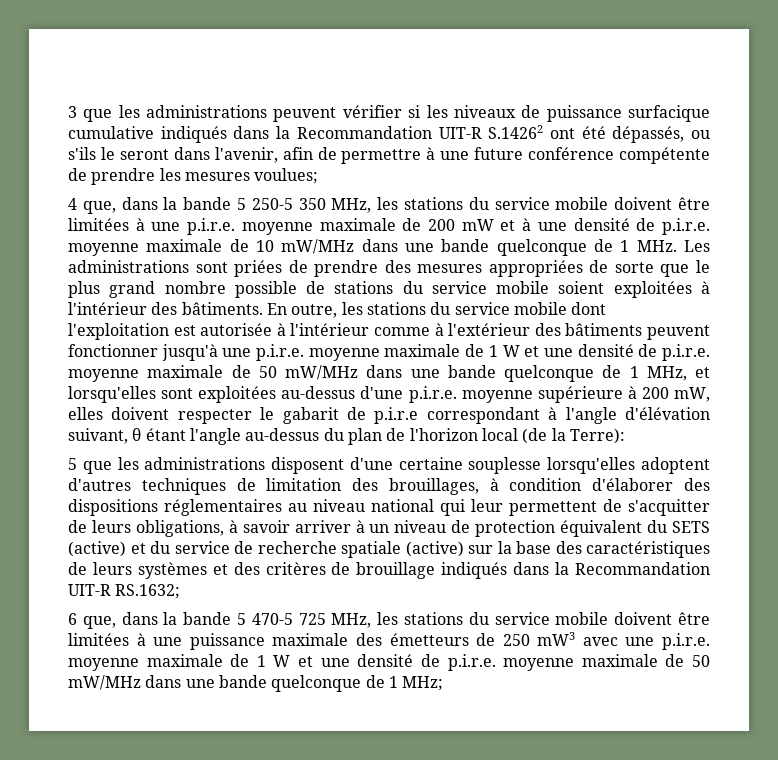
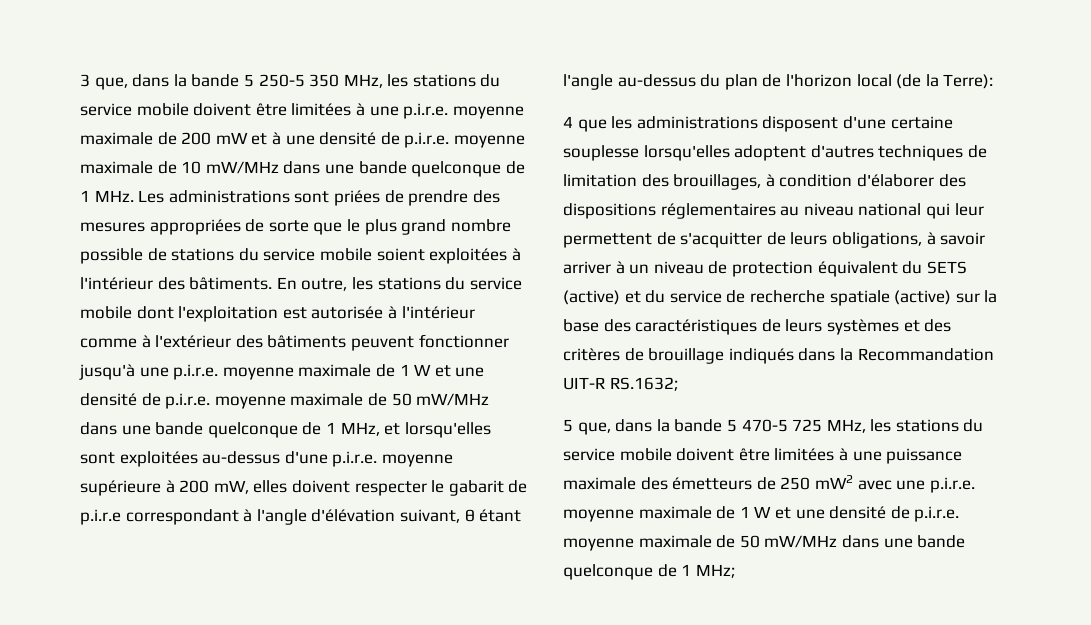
- 3 que les administrations peuvent vérifier si les niveaux de puissance surfacique cumulative indiqués dans la Recommandation UIT-R S.14262 ont été dépassés, ou s'ils le seront dans l'avenir, afin de permettre à une future conférence compétente de prendre les mesures voulues;
- 4 que, dans la bande 5 250-5 350 MHz, les stations du service mobile doivent être limitées à une p.i.r.e. moyenne maximale de 200 mW et à une densité de p.i.r.e. moyenne maximale de 10 mW/MHz dans une bande quelconque de 1 MHz. Les administrations sont priées de prendre des mesures appropriées de sorte que le plus grand nombre possible de stations du service mobile soient exploitées à l'intérieur des bâtiments.
+ 3 que, dans la bande 5 250-5 350 MHz, les stations du service mobile doivent être limitées à une p.i.r.e. moyenne maximale de 200 mW et à une densité de p.i.r.e. moyenne maximale de 10 mW/MHz dans une bande quelconque de 1 MHz. Les administrations sont priées de prendre des mesures appropriées de sorte que le plus grand nombre possible de stations du service mobile soient exploitées à l'intérieur des bâtiments.
- 5 que les administrations disposent d'une certaine souplesse lorsqu'elles adoptent d'autres techniques de limitation des brouillages, à condition d'élaborer des dispositions réglementaires au niveau national qui leur permettent de s'acquitter de leurs obligations, à savoir arriver à un niveau de protection équivalent du SETS (active) et du service de recherche spatiale (active) sur la base des caractéristiques de leurs systèmes et des critères de brouillage indiqués dans la Recommandation UIT-R RS.1632;
+ 4 que les administrations disposent d'une certaine souplesse lorsqu'elles adoptent d'autres techniques de limitation des brouillages, à condition d'élaborer des dispositions réglementaires au niveau national qui leur permettent de s'acquitter de leurs obligations, à savoir arriver à un niveau de protection équivalent du SETS (active) et du service de recherche spatiale (active) sur la base des caractéristiques de leurs systèmes et des critères de brouillage indiqués dans la Recommandation UIT-R RS.1632;
- 6 que, dans la bande 5 470-5 725 MHz, les stations du service mobile doivent être limitées à une puissance maximale des émetteurs de 250 mW3 avec une p.i.r.e. moyenne maximale de 1 W et une densité de p.i.r.e. moyenne maximale de 50 mW/MHz dans une bande quelconque de 1 MHz;
+ 5 que, dans la bande 5 470-5 725 MHz, les stations du service mobile doivent être limitées à une puissance maximale des émetteurs de 250 mW2 avec une p.i.r.e. moyenne maximale de 1 W et une densité de p.i.r.e. moyenne maximale de 50 mW/MHz dans une bande quelconque de 1 MHz;

